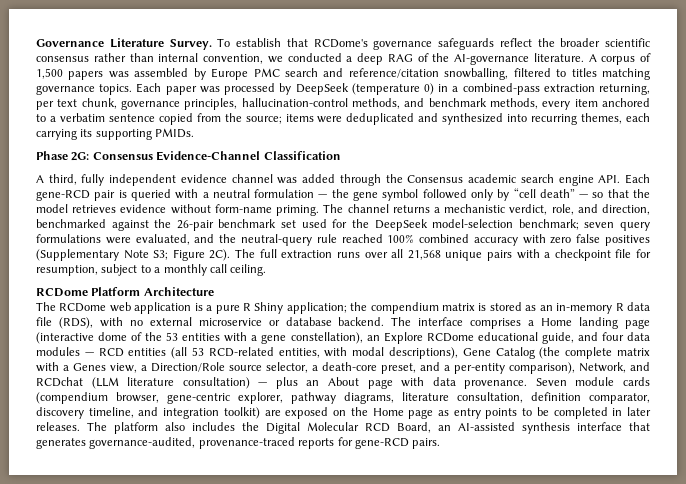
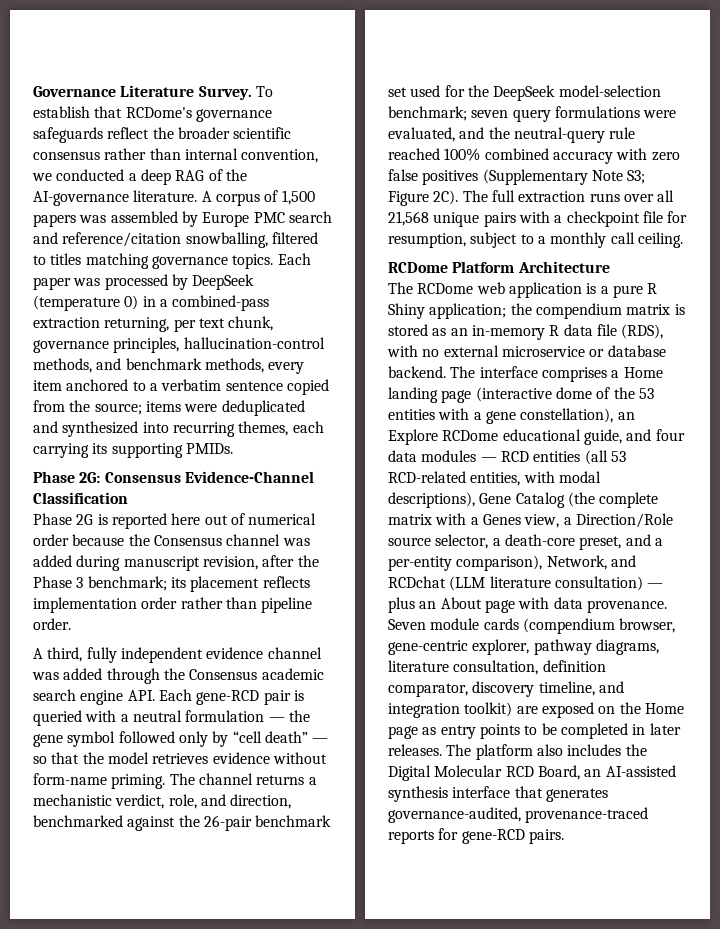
+ Phase 2G is reported here out of numerical order because the Consensus channel was added during manuscript revision, after the Phase 3 benchmark; its placement reflects implementation order rather than pipeline order.

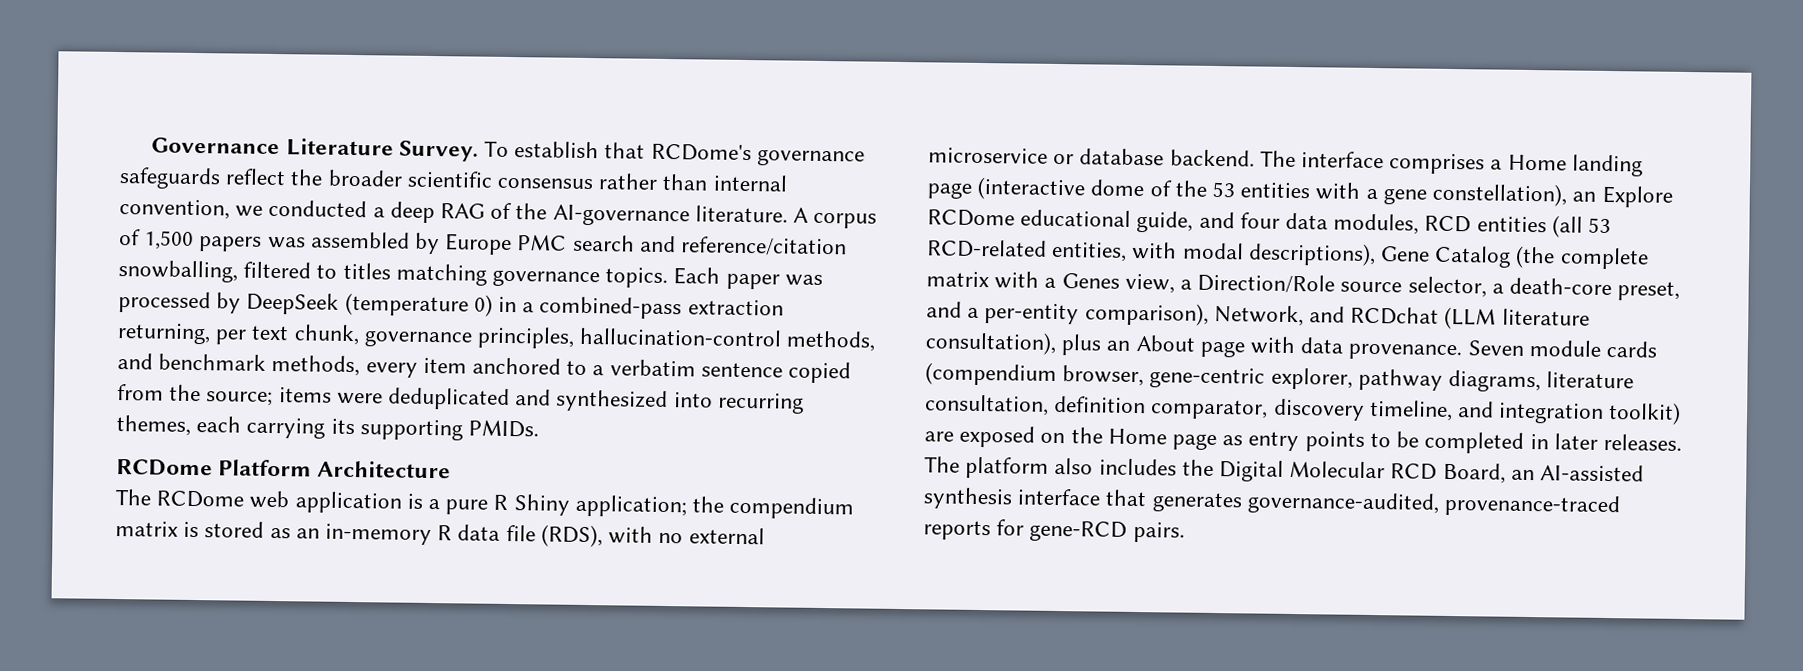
- Phase 2G: Consensus Evidence-Channel Classification
- Phase 2G is reported here out of numerical order because the Consensus channel was added during manuscript revision, after the Phase 3 benchmark; its placement reflects implementation order rather than pipeline order.
- A third, fully independent evidence channel was added through the Consensus academic search engine API. Each gene-RCD pair is queried with a neutral formulation — the gene symbol followed only by “cell death” — so that the model retrieves evidence without form-name priming. The channel returns a mechanistic verdict, role, and direction, benchmarked against the 26-pair benchmark set used for the DeepSeek model-selection benchmark; seven query formulations were evaluated, and the neutral-query rule reached 100% combined accuracy with zero false positives (Supplementary Note S3; Figure 2C). The full extraction runs over all 21,568 unique pairs with a checkpoint file for resumption, subject to a monthly call ceiling.
- The interface comprises a Home landing page (interactive dome of the 53 entities with a gene constellation), an Explore RCDome educational guide, and four data modules — RCD entities (all 53 RCD-related entities, with modal descriptions), Gene Catalog (the complete matrix with a Genes view, a Direction/Role source selector, a death-core preset, and a per-entity comparison), Network, and RCDchat (LLM literature consultation) — plus an About page with data provenance.
+ The interface comprises a Home landing page (interactive dome of the 53 entities with a gene constellation), an Explore RCDome educational guide, and four data modules, RCD entities (all 53 RCD-related entities, with modal descriptions), Gene Catalog (the complete matrix with a Genes view, a Direction/Role source selector, a death-core preset, and a per-entity comparison), Network, and RCDchat (LLM literature consultation), plus an About page with data provenance.

